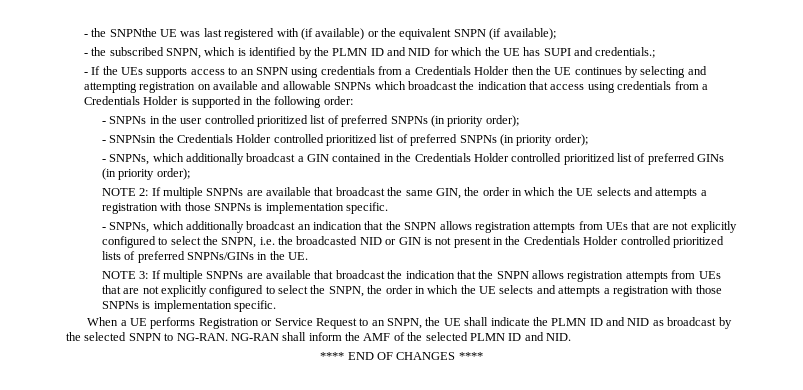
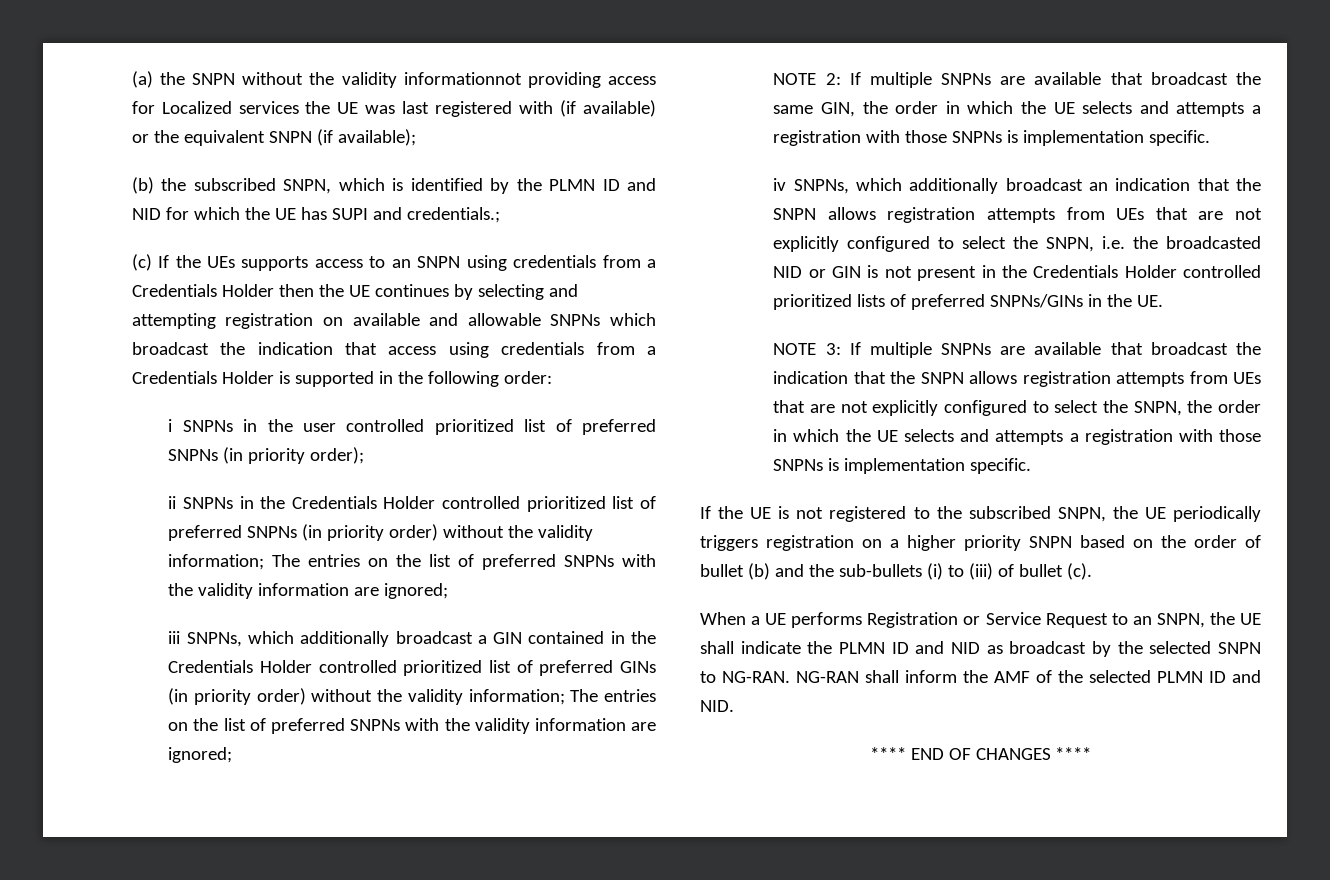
- - the SNPNthe UE was last registered with (if available) or the equivalent SNPN (if available);
+ (a) the SNPN without the validity informationnot providing access for Localized services the UE was last registered with (if available) or the equivalent SNPN (if available);
- - the subscribed SNPN, which is identified by the PLMN ID and NID for which the UE has SUPI and credentials.;
+ (b) the subscribed SNPN, which is identified by the PLMN ID and NID for which the UE has SUPI and credentials.;
- - If the UEs supports access to an SNPN using credentials from a Credentials Holder then the UE continues by selecting and attempting registration on available and allowable SNPNs which broadcast the indication that access using credentials from a Credentials Holder is supported in the following order:
+ (c) If the UEs supports access to an SNPN using credentials from a Credentials Holder then the UE continues by selecting and attempting registration on available and allowable SNPNs which broadcast the indication that access using credentials from a Credentials Holder is supported in the following order:
- - SNPNs in the user controlled prioritized list of preferred SNPNs (in priority order);
+ i SNPNs in the user controlled prioritized list of preferred SNPNs (in priority order);
- - SNPNsin the Credentials Holder controlled prioritized list of preferred SNPNs (in priority order);
- - SNPNs, which additionally broadcast a GIN contained in the Credentials Holder controlled prioritized list of preferred GINs (in priority order);
+ ii SNPNs in the Credentials Holder controlled prioritized list of preferred SNPNs (in priority order) without the validity information; The entries on the list of preferred SNPNs with the validity information are ignored;
+ iii SNPNs, which additionally broadcast a GIN contained in the Credentials Holder controlled prioritized list of preferred GINs (in priority order) without the validity information; The entries on the list of preferred SNPNs with the validity information are ignored;
- - SNPNs, which additionally broadcast an indication that the SNPN allows registration attempts from UEs that are not explicitly configured to select the SNPN, i.e. the broadcasted NID or GIN is not present in the Credentials Holder controlled prioritized lists of preferred SNPNs/GINs in the UE.
+ iv SNPNs, which additionally broadcast an indication that the SNPN allows registration attempts from UEs that are not explicitly configured to select the SNPN, i.e. the broadcasted NID or GIN is not present in the Credentials Holder controlled prioritized lists of preferred SNPNs/GINs in the UE.
+ If the UE is not registered to the subscribed SNPN, the UE periodically triggers registration on a higher priority SNPN based on the order of bullet (b) and the sub-bullets (i) to (iii) of bullet (c).

